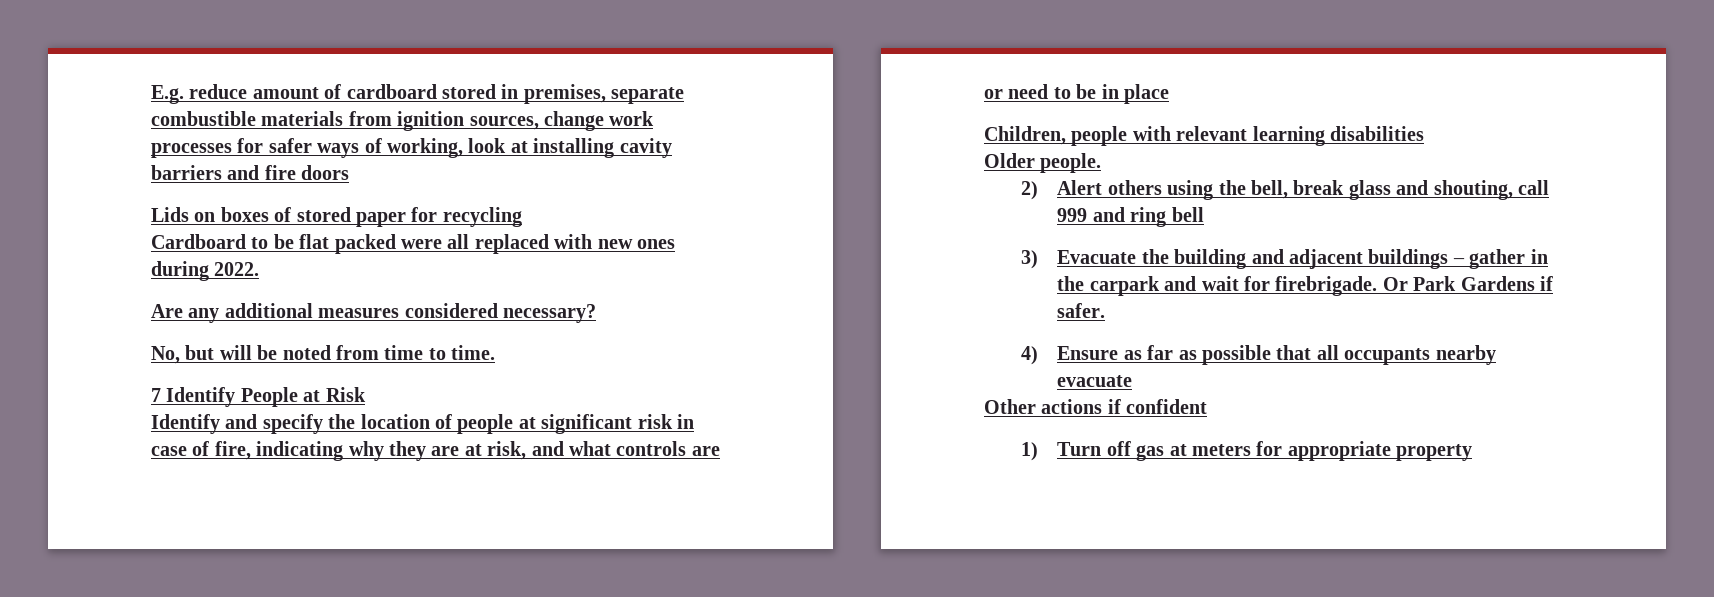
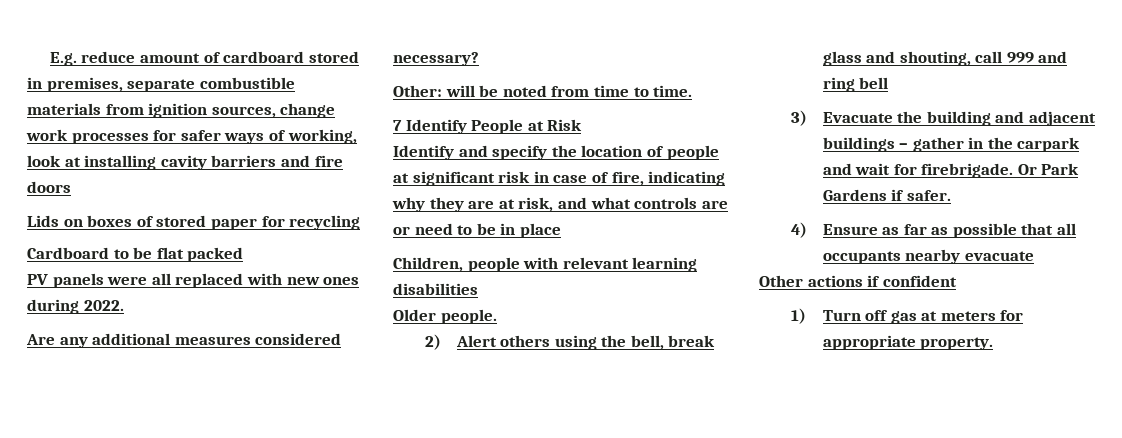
- Cardboard to be flat packed were all replaced with new ones during 2022.
+ Cardboard to be flat packed
+ PV panels were all replaced with new ones during 2022.
- No, but will be noted from time to time.
+ Other: will be noted from time to time.
- 1) Turn off gas at meters for appropriate property
+ 1) Turn off gas at meters for appropriate property.

